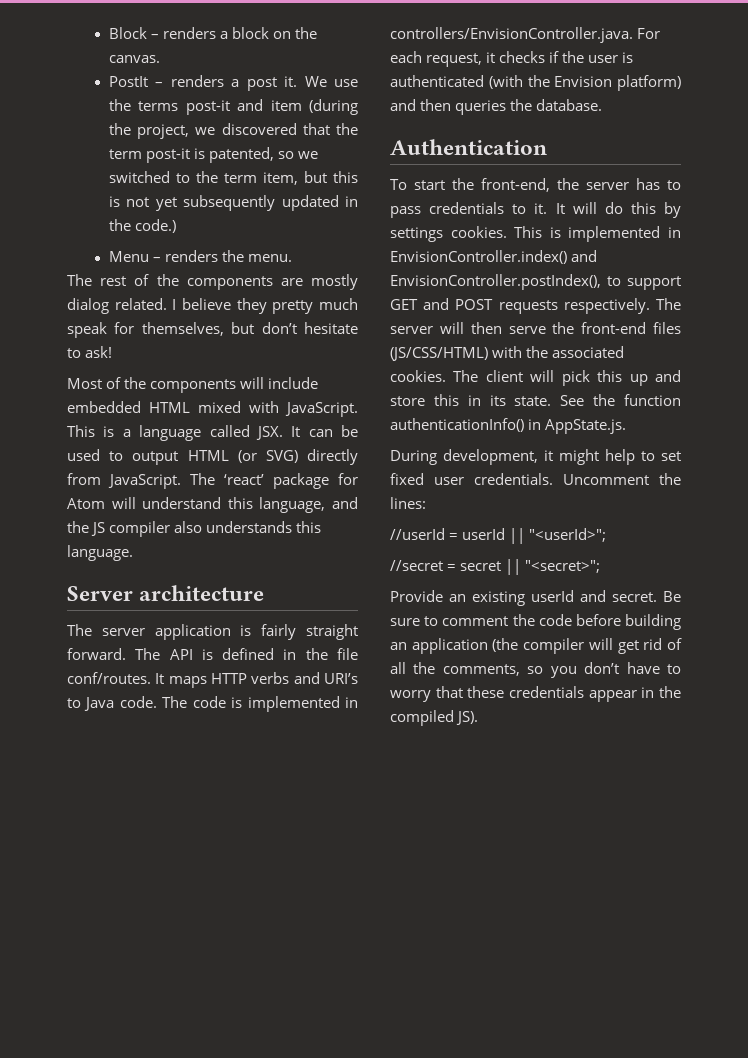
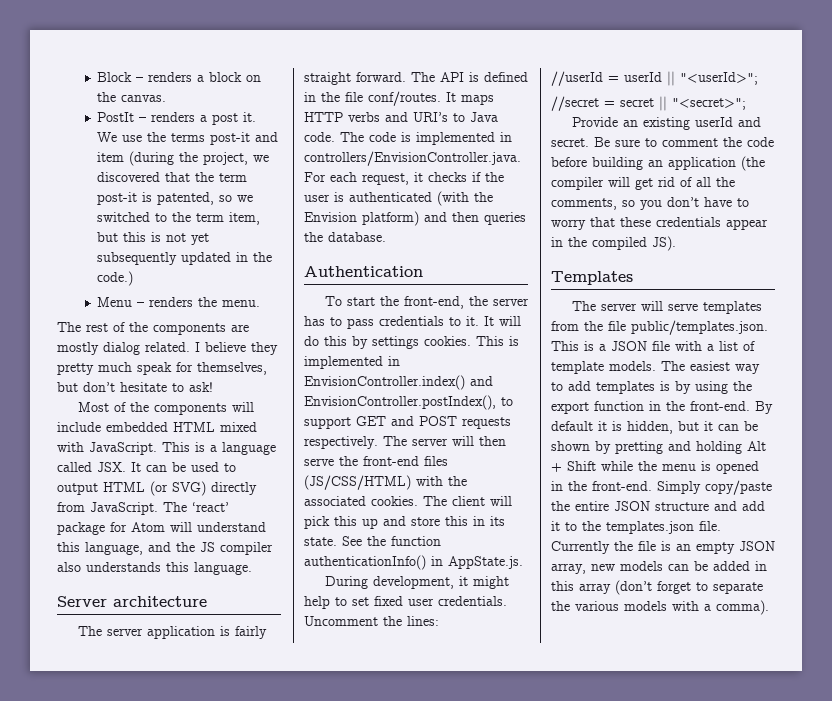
+ Templates
+ The server will serve templates from the file public/templates.json. This is a JSON file with a list of template models. The easiest way to add templates is by using the export function in the front-end. By default it is hidden, but it can be shown by pretting and holding Alt + Shift while the menu is opened in the front-end. Simply copy/paste the entire JSON structure and add it to the templates.json file. Currently the file is an empty JSON array, new models can be added in this array (don’t forget to separate the various models with a comma).

